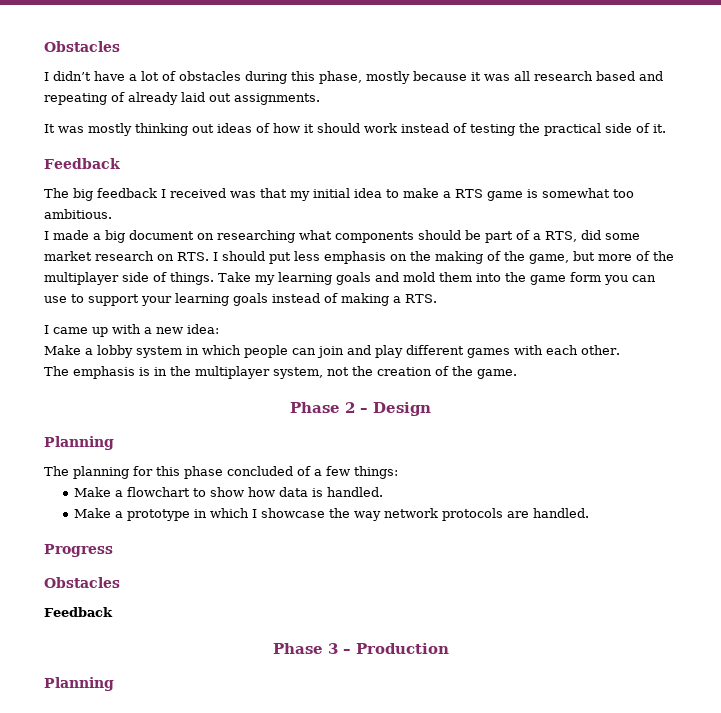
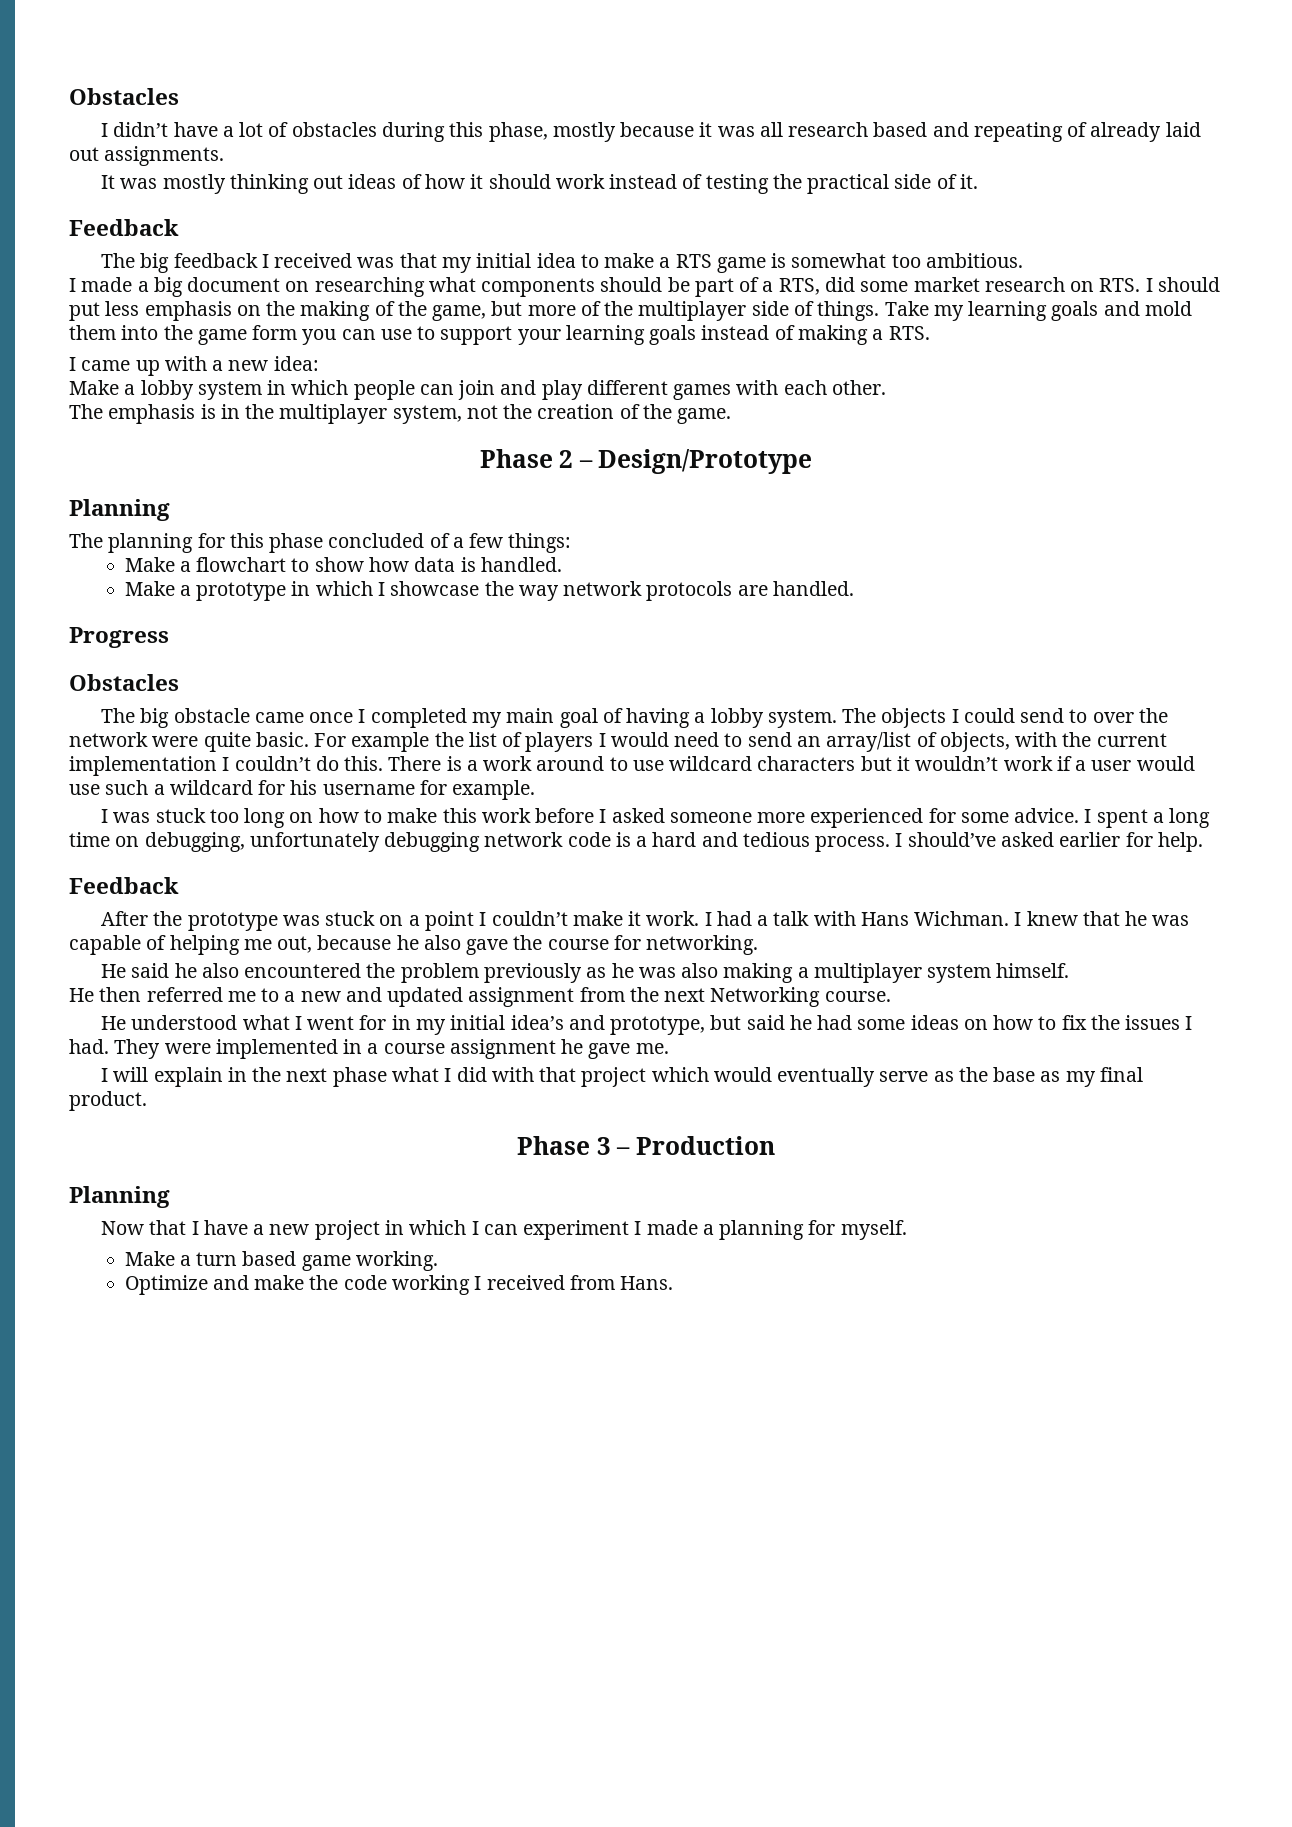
- Phase 2 – Design
+ Phase 2 – Design/Prototype
  Progress
  Obstacles
+ The big obstacle came once I completed my main goal of having a lobby system. The objects I could send to over the network were quite basic. For example the list of players I would need to send an array/list of objects, with the current implementation I couldn’t do this. There is a work around to use wildcard characters but it wouldn’t work if a user would use such a wildcard for his username for example.
+ I was stuck too long on how to make this work before I asked someone more experienced for some advice. I spent a long time on debugging, unfortunately debugging network code is a hard and tedious process. I should’ve asked earlier for help.
  Feedback
+ After the prototype was stuck on a point I couldn’t make it work. I had a talk with Hans Wichman. I knew that he was capable of helping me out, because he also gave the course for networking.
+ He said he also encountered the problem previously as he was also making a multiplayer system himself.
+ He then referred me to a new and updated assignment from the next Networking course.
+ He understood what I went for in my initial idea’s and prototype, but said he had some ideas on how to fix the issues I had. They were implemented in a course assignment he gave me.
+ I will explain in the next phase what I did with that project which would eventually serve as the base as my final product.
+ Now that I have a new project in which I can experiment I made a planning for myself.
+ Make a turn based game working.
+ Optimize and make the code working I received from Hans.

